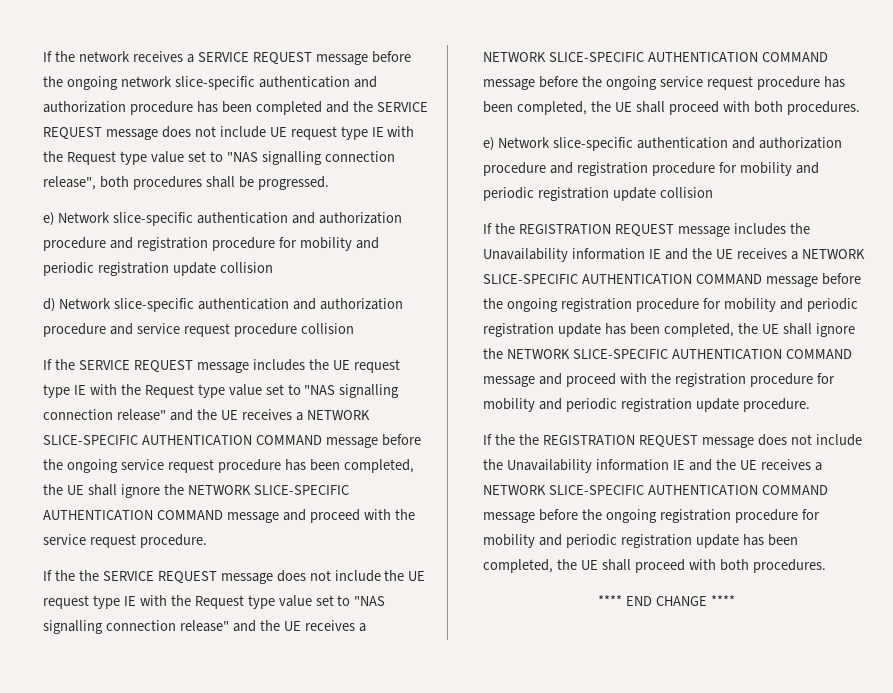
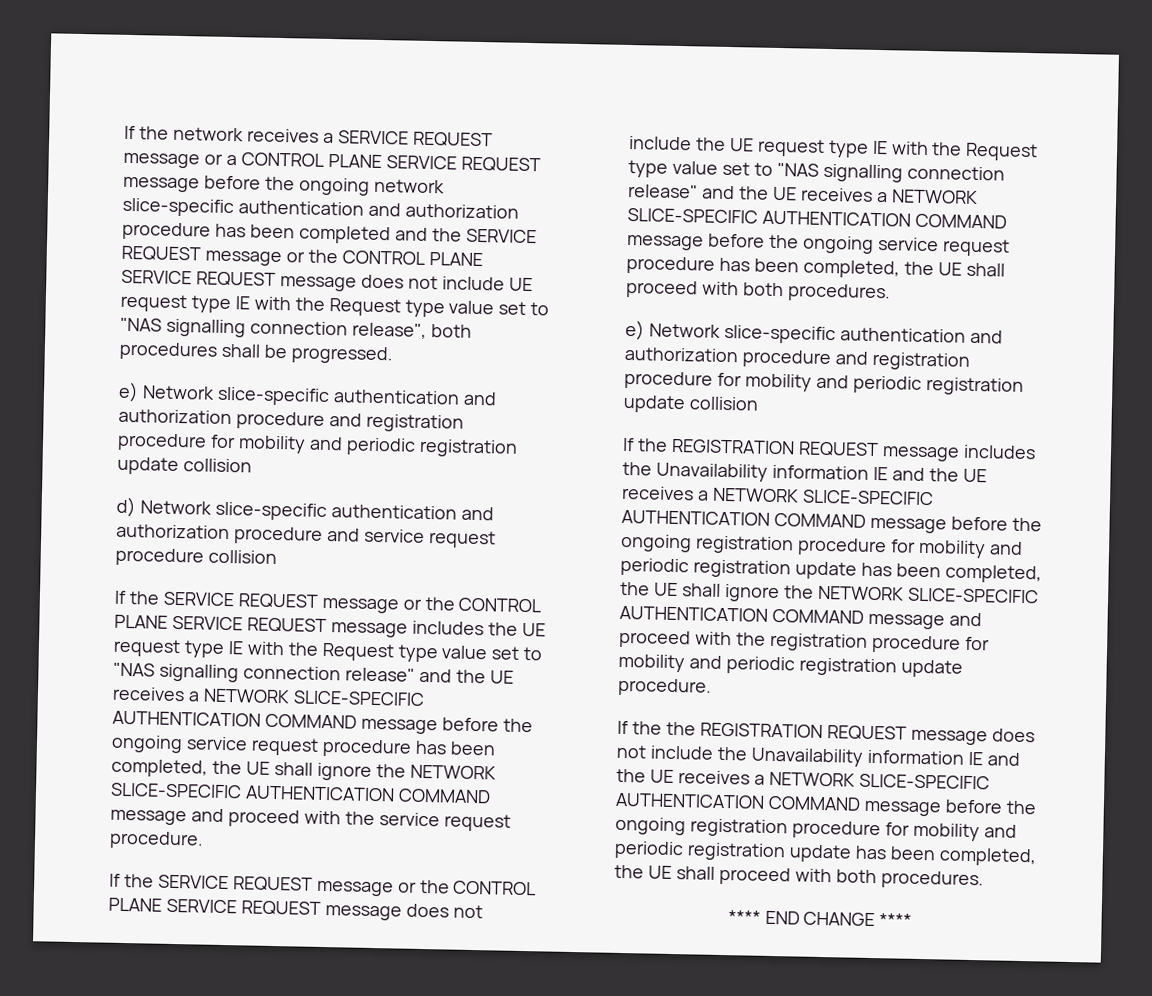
- If the network receives a SERVICE REQUEST message before the ongoing network slice-specific authentication and authorization procedure has been completed and the SERVICE REQUEST message does not include UE request type IE with the Request type value set to "NAS signalling connection release", both procedures shall be progressed.
+ If the network receives a SERVICE REQUEST message or a CONTROL PLANE SERVICE REQUEST message before the ongoing network slice-specific authentication and authorization procedure has been completed and the SERVICE REQUEST message or the CONTROL PLANE SERVICE REQUEST message does not include UE request type IE with the Request type value set to "NAS signalling connection release", both procedures shall be progressed.
- If the SERVICE REQUEST message includes the UE request type IE with the Request type value set to "NAS signalling connection release" and the UE receives a NETWORK SLICE-SPECIFIC AUTHENTICATION COMMAND message before the ongoing service request procedure has been completed, the UE shall ignore the NETWORK SLICE-SPECIFIC AUTHENTICATION COMMAND message and proceed with the service request procedure.
+ If the SERVICE REQUEST message or the CONTROL PLANE SERVICE REQUEST message includes the UE request type IE with the Request type value set to "NAS signalling connection release" and the UE receives a NETWORK SLICE-SPECIFIC AUTHENTICATION COMMAND message before the ongoing service request procedure has been completed, the UE shall ignore the NETWORK SLICE-SPECIFIC AUTHENTICATION COMMAND message and proceed with the service request procedure.
- If the the SERVICE REQUEST message does not include the UE request type IE with the Request type value set to "NAS signalling connection release" and the UE receives a NETWORK SLICE-SPECIFIC AUTHENTICATION COMMAND message before the ongoing service request procedure has been completed, the UE shall proceed with both procedures.
+ If the SERVICE REQUEST message or the CONTROL PLANE SERVICE REQUEST message does not include the UE request type IE with the Request type value set to "NAS signalling connection release" and the UE receives a NETWORK SLICE-SPECIFIC AUTHENTICATION COMMAND message before the ongoing service request procedure has been completed, the UE shall proceed with both procedures.

